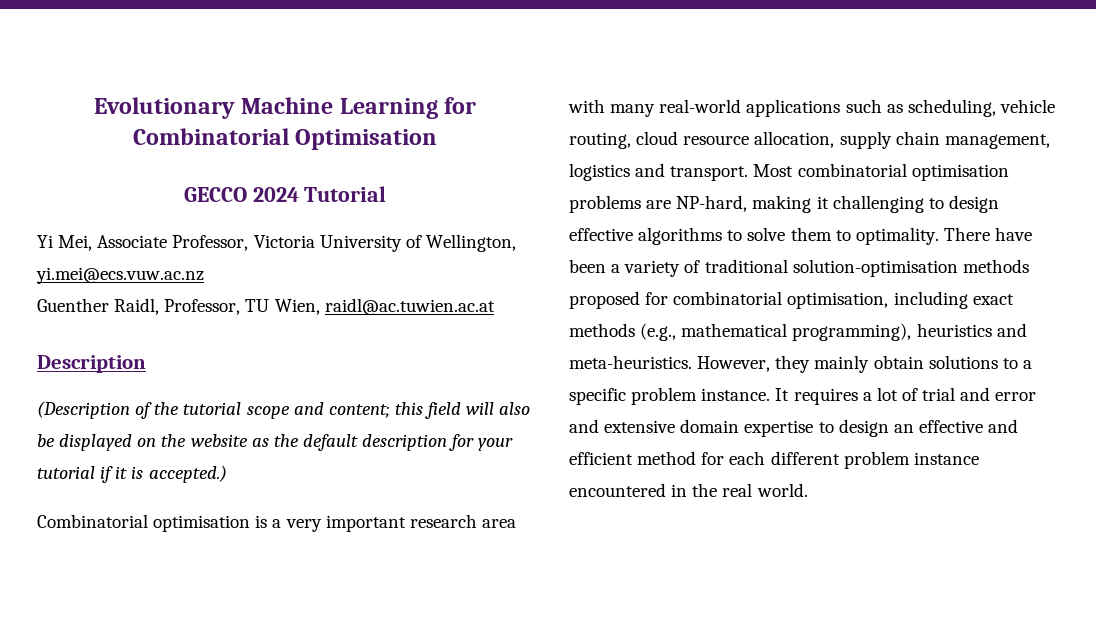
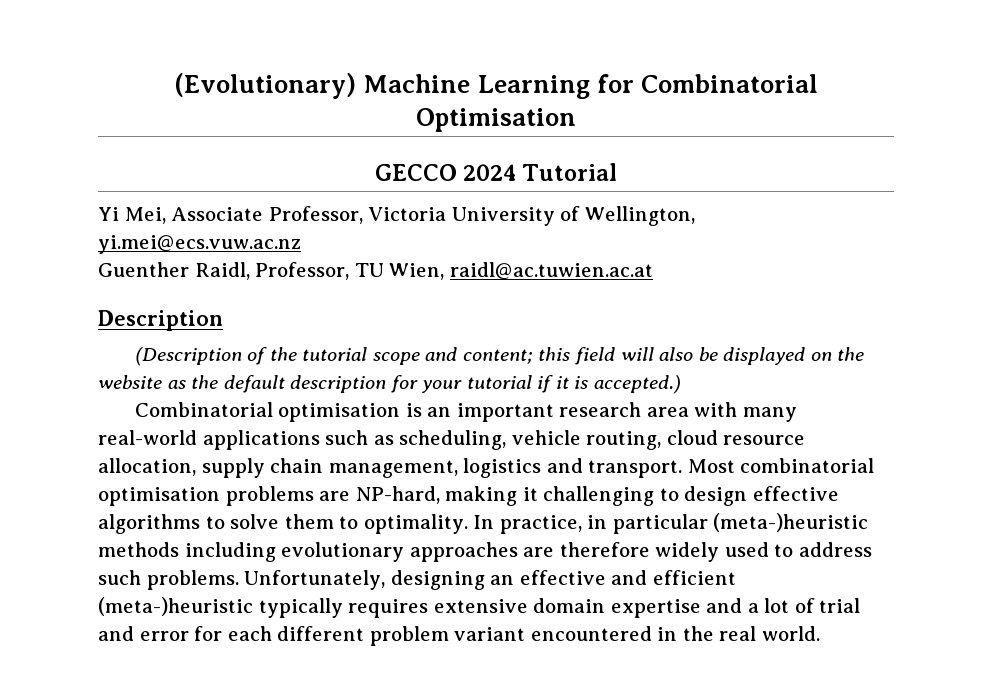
- Evolutionary Machine Learning for Combinatorial Optimisation
+ (Evolutionary) Machine Learning for Combinatorial Optimisation
- Combinatorial optimisation is a very important research area with many real-world applications such as scheduling, vehicle routing, cloud resource allocation, supply chain management, logistics and transport.
+ Combinatorial optimisation is an important research area with many real-world applications such as scheduling, vehicle routing, cloud resource allocation, supply chain management, logistics and transport.
- There have been a variety of traditional solution-optimisation methods proposed for combinatorial optimisation, including exact methods (e.g., mathematical programming), heuristics and meta-heuristics. However, they mainly obtain solutions to a specific problem instance. It requires a lot of trial and error and extensive domain expertise to design an effective and efficient method for each different problem instance encountered in the real world.
+ In practice, in particular (meta-)heuristic methods including evolutionary approaches are therefore widely used to address such problems. Unfortunately, designing an effective and efficient (meta-)heuristic typically requires extensive domain expertise and a lot of trial and error for each different problem variant encountered in the real world.

